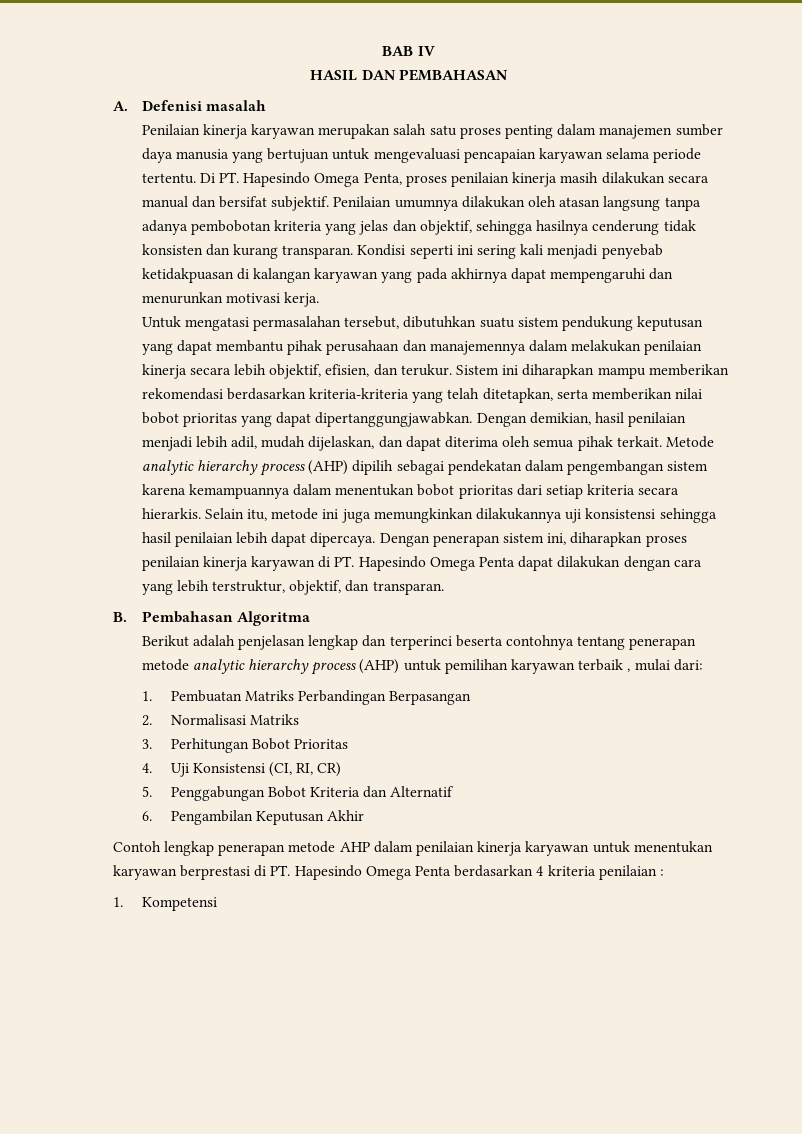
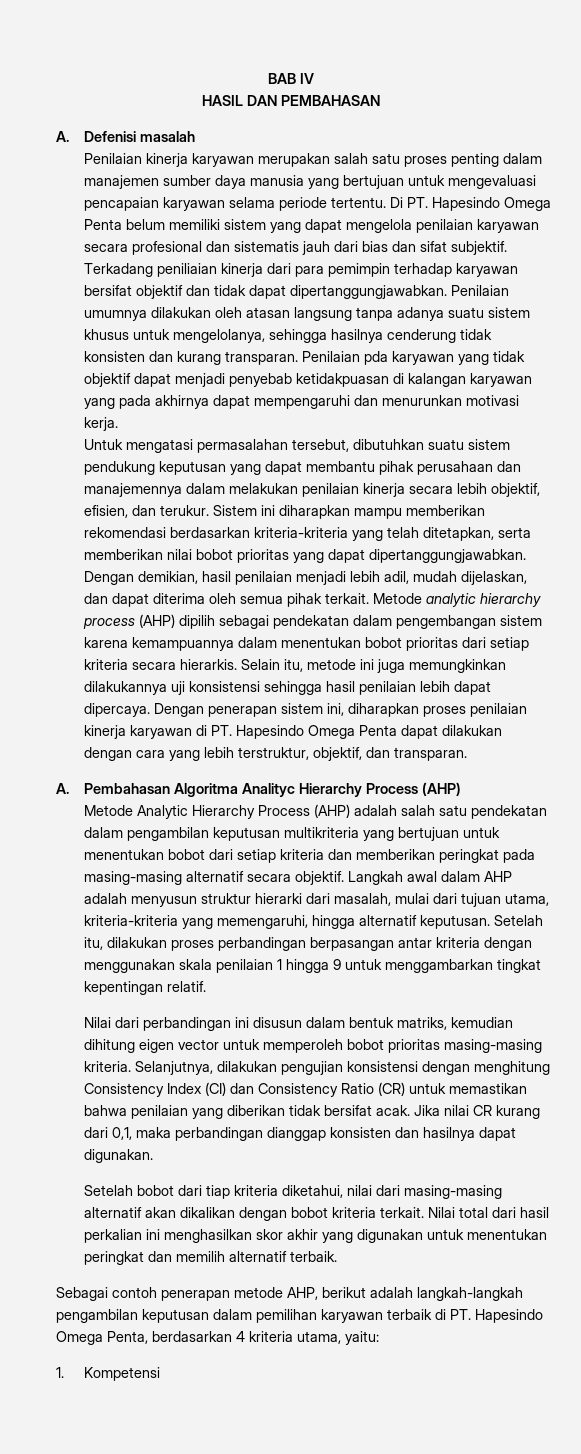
- Di PT. Hapesindo Omega Penta, proses penilaian kinerja masih dilakukan secara manual dan bersifat subjektif.
+ Di PT. Hapesindo Omega Penta belum memiliki sistem yang dapat mengelola penilaian karyawan secara profesional dan sistematis jauh dari bias dan sifat subjektif. Terkadang peniliaian kinerja dari para pemimpin terhadap karyawan bersifat objektif dan tidak dapat dipertanggungjawabkan.
- Penilaian umumnya dilakukan oleh atasan langsung tanpa adanya pembobotan kriteria yang jelas dan objektif, sehingga hasilnya cenderung tidak konsisten dan kurang transparan.
+ Penilaian umumnya dilakukan oleh atasan langsung tanpa adanya suatu sistem khusus untuk mengelolanya, sehingga hasilnya cenderung tidak konsisten dan kurang transparan.
- Kondisi seperti ini sering kali menjadi penyebab ketidakpuasan di kalangan karyawan yang pada akhirnya dapat mempengaruhi dan menurunkan motivasi kerja.
+ Penilaian pda karyawan yang tidak objektif dapat menjadi penyebab ketidakpuasan di kalangan karyawan yang pada akhirnya dapat mempengaruhi dan menurunkan motivasi kerja.
- B. Pembahasan Algoritma
- Berikut adalah penjelasan lengkap dan terperinci beserta contohnya tentang penerapan metode analytic hierarchy process (AHP) untuk pemilihan karyawan terbaik , mulai dari:
- 1. Pembuatan Matriks Perbandingan Berpasangan
- 2. Normalisasi Matriks
- 3. Perhitungan Bobot Prioritas
- 4. Uji Konsistensi (CI, RI, CR)
- 5. Penggabungan Bobot Kriteria dan Alternatif
- 6. Pengambilan Keputusan Akhir
- Contoh lengkap penerapan metode AHP dalam penilaian kinerja karyawan untuk menentukan karyawan berprestasi di PT. Hapesindo Omega Penta berdasarkan 4 kriteria penilaian :
+ A. Pembahasan Algoritma Analityc Hierarchy Process (AHP)
+ Metode Analytic Hierarchy Process (AHP) adalah salah satu pendekatan dalam pengambilan keputusan multikriteria yang bertujuan untuk menentukan bobot dari setiap kriteria dan memberikan peringkat pada masing-masing alternatif secara objektif. Langkah awal dalam AHP adalah menyusun struktur hierarki dari masalah, mulai dari tujuan utama, kriteria-kriteria yang memengaruhi, hingga alternatif keputusan. Setelah itu, dilakukan proses perbandingan berpasangan antar kriteria dengan menggunakan skala penilaian 1 hingga 9 untuk menggambarkan tingkat kepentingan relatif.
+ Nilai dari perbandingan ini disusun dalam bentuk matriks, kemudian dihitung eigen vector untuk memperoleh bobot prioritas masing-masing kriteria. Selanjutnya, dilakukan pengujian konsistensi dengan menghitung Consistency Index (CI) dan Consistency Ratio (CR) untuk memastikan bahwa penilaian yang diberikan tidak bersifat acak. Jika nilai CR kurang dari 0,1, maka perbandingan dianggap konsisten dan hasilnya dapat digunakan.
+ Setelah bobot dari tiap kriteria diketahui, nilai dari masing-masing alternatif akan dikalikan dengan bobot kriteria terkait. Nilai total dari hasil perkalian ini menghasilkan skor akhir yang digunakan untuk menentukan peringkat dan memilih alternatif terbaik.
+ Sebagai contoh penerapan metode AHP, berikut adalah langkah-langkah pengambilan keputusan dalam pemilihan karyawan terbaik di PT. Hapesindo Omega Penta, berdasarkan 4 kriteria utama, yaitu:

